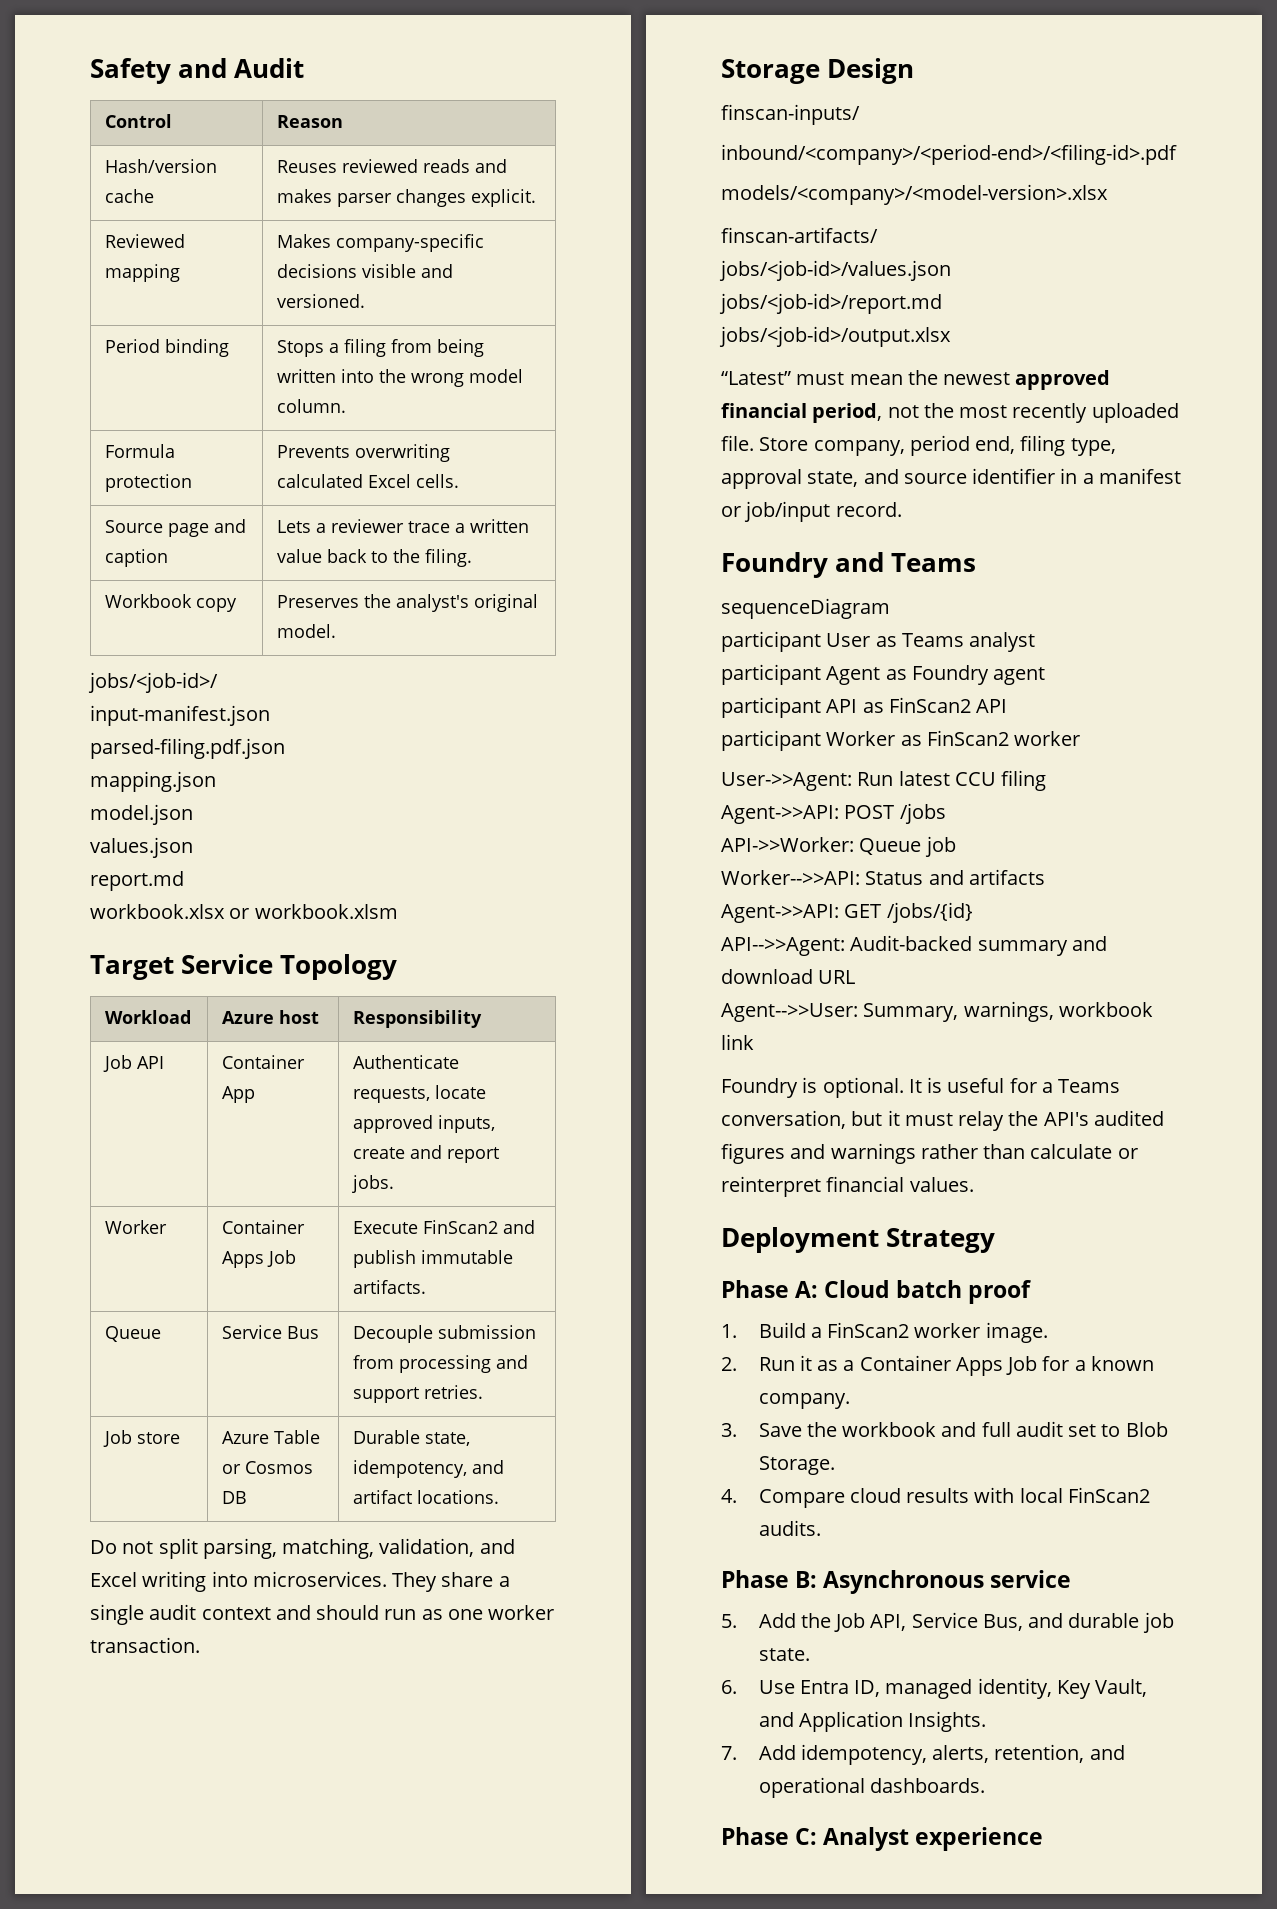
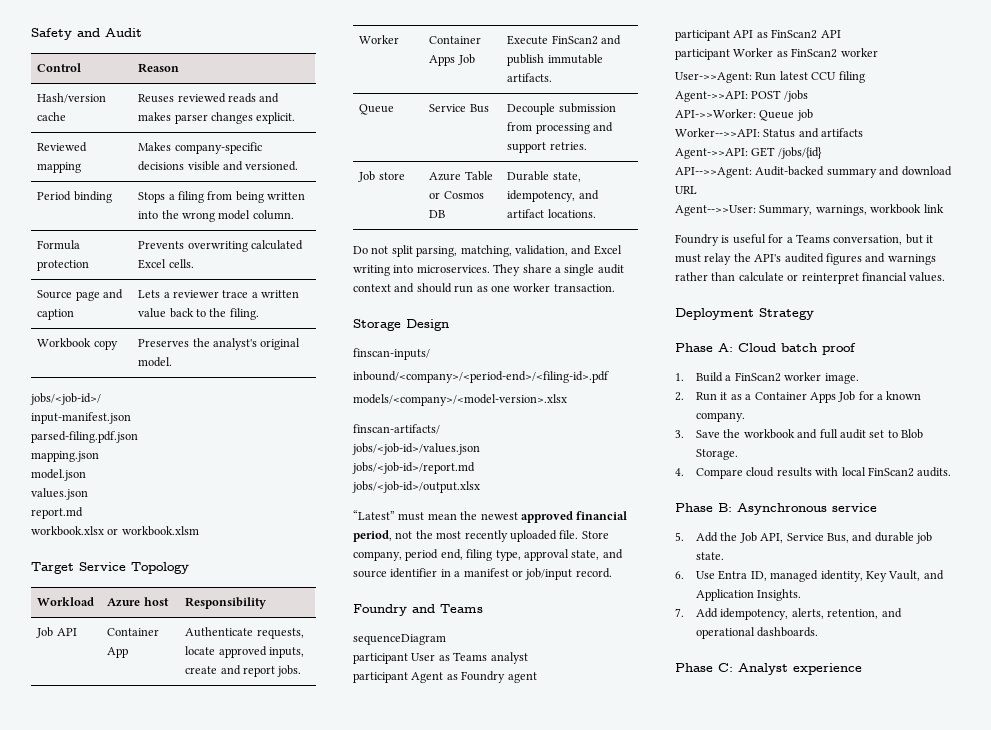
- Foundry is optional. It is useful for a Teams conversation, but it must relay the API's audited figures and warnings rather than calculate or reinterpret financial values.
+ Foundry is useful for a Teams conversation, but it must relay the API's audited figures and warnings rather than calculate or reinterpret financial values.

